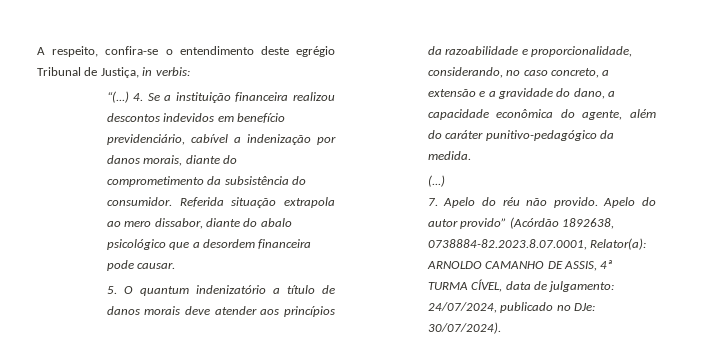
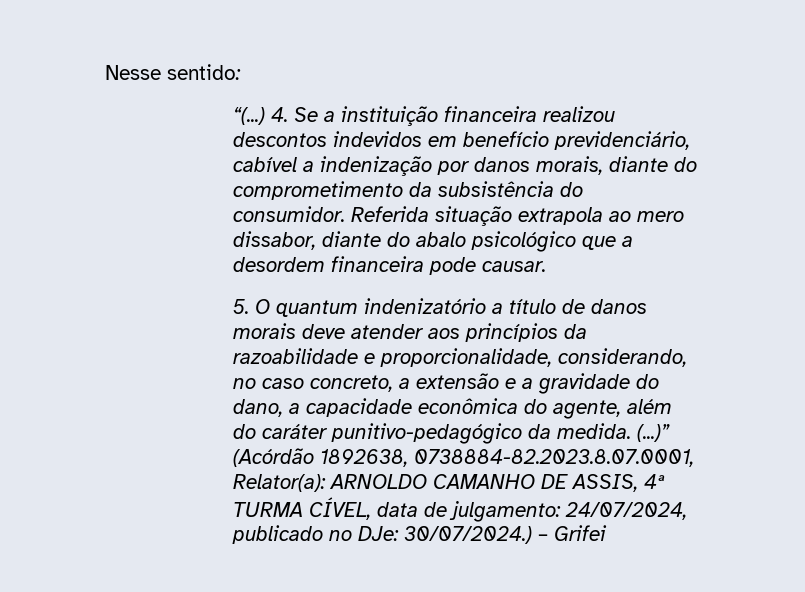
- A respeito, confira-se o entendimento deste egrégio Tribunal de Justiça, in verbis:
+ Nesse sentido:
- 5. O quantum indenizatório a título de danos morais deve atender aos princípios da razoabilidade e proporcionalidade, considerando, no caso concreto, a extensão e a gravidade do dano, a capacidade econômica do agente, além do caráter punitivo-pedagógico da medida.
- (...)
- 7. Apelo do réu não provido. Apelo do autor provido” (Acórdão 1892638, 0738884-82.2023.8.07.0001, Relator(a): ARNOLDO CAMANHO DE ASSIS, 4ª TURMA CÍVEL, data de julgamento: 24/07/2024, publicado no DJe: 30/07/2024).
+ 5. O quantum indenizatório a título de danos morais deve atender aos princípios da razoabilidade e proporcionalidade, considerando, no caso concreto, a extensão e a gravidade do dano, a capacidade econômica do agente, além do caráter punitivo-pedagógico da medida. (...)” (Acórdão 1892638, 0738884-82.2023.8.07.0001, Relator(a): ARNOLDO CAMANHO DE ASSIS, 4ª TURMA CÍVEL, data de julgamento: 24/07/2024, publicado no DJe: 30/07/2024.) – Grifei

